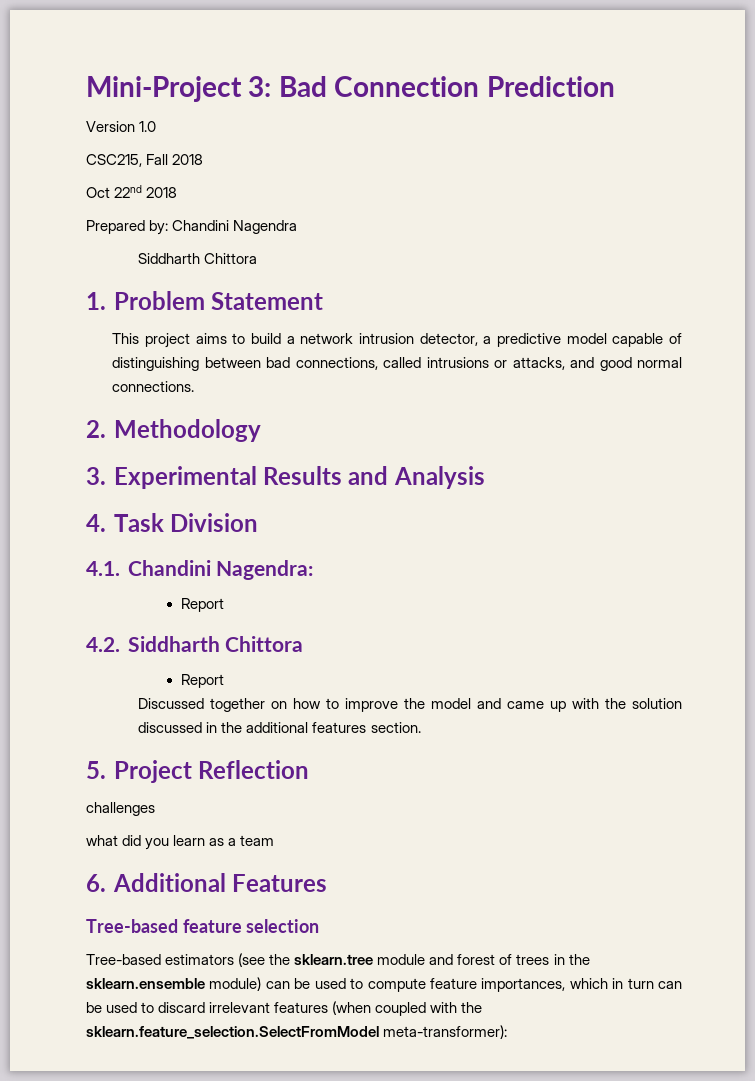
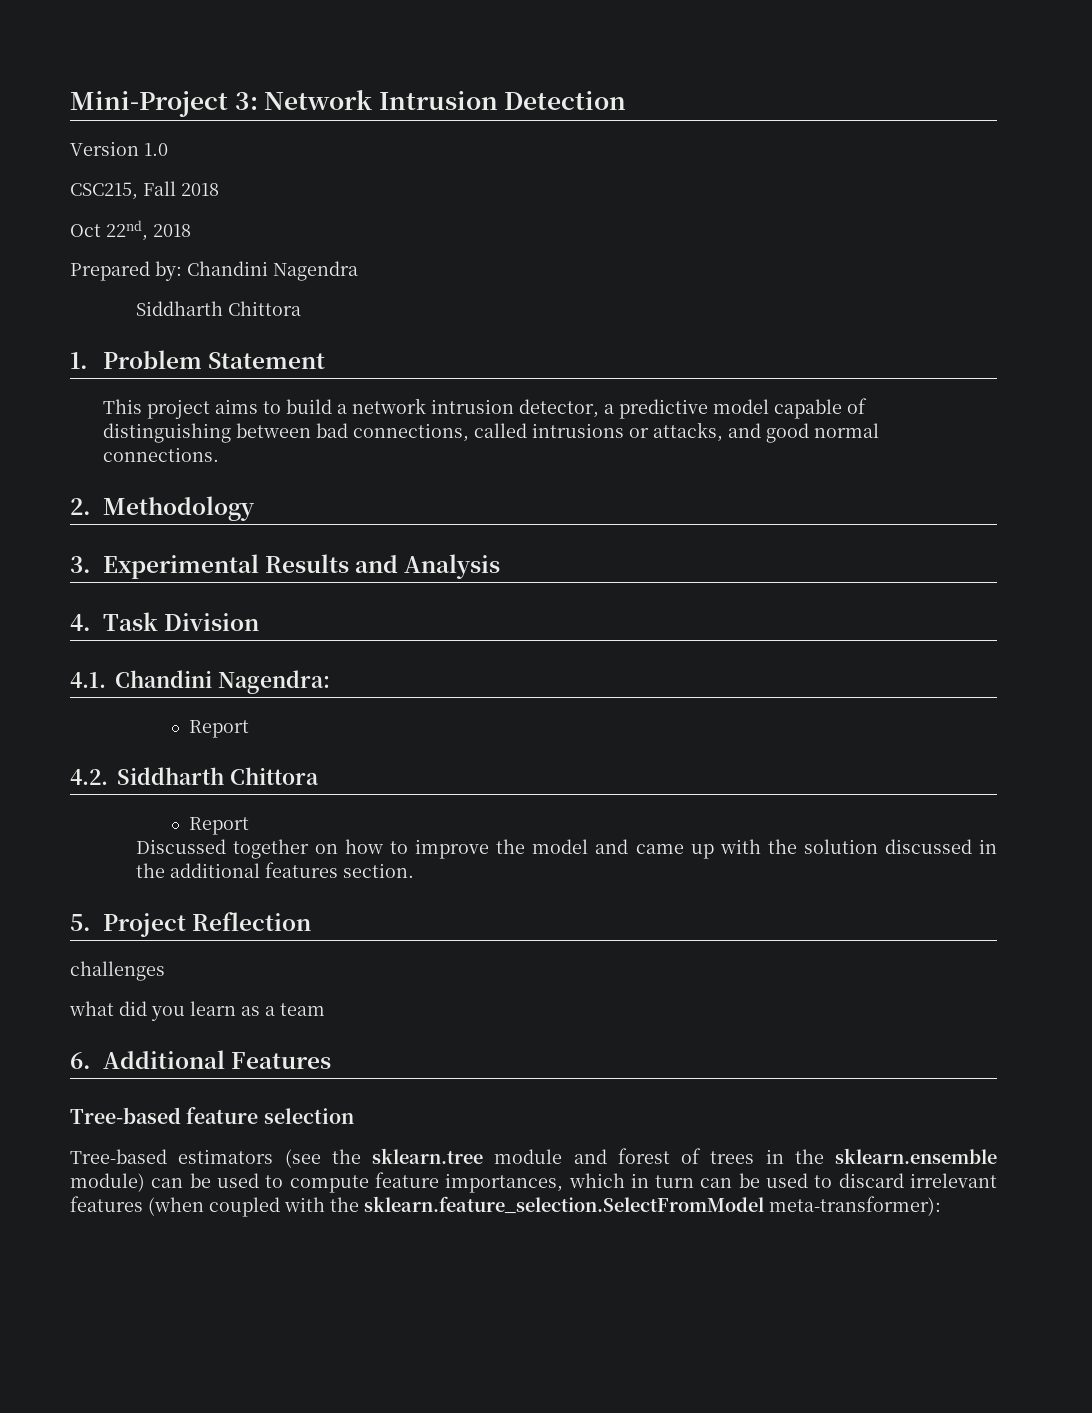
- Mini-Project 3: Bad Connection Prediction
+ Mini-Project 3: Network Intrusion Detection
- Oct 22nd 2018
+ Oct 22nd, 2018

